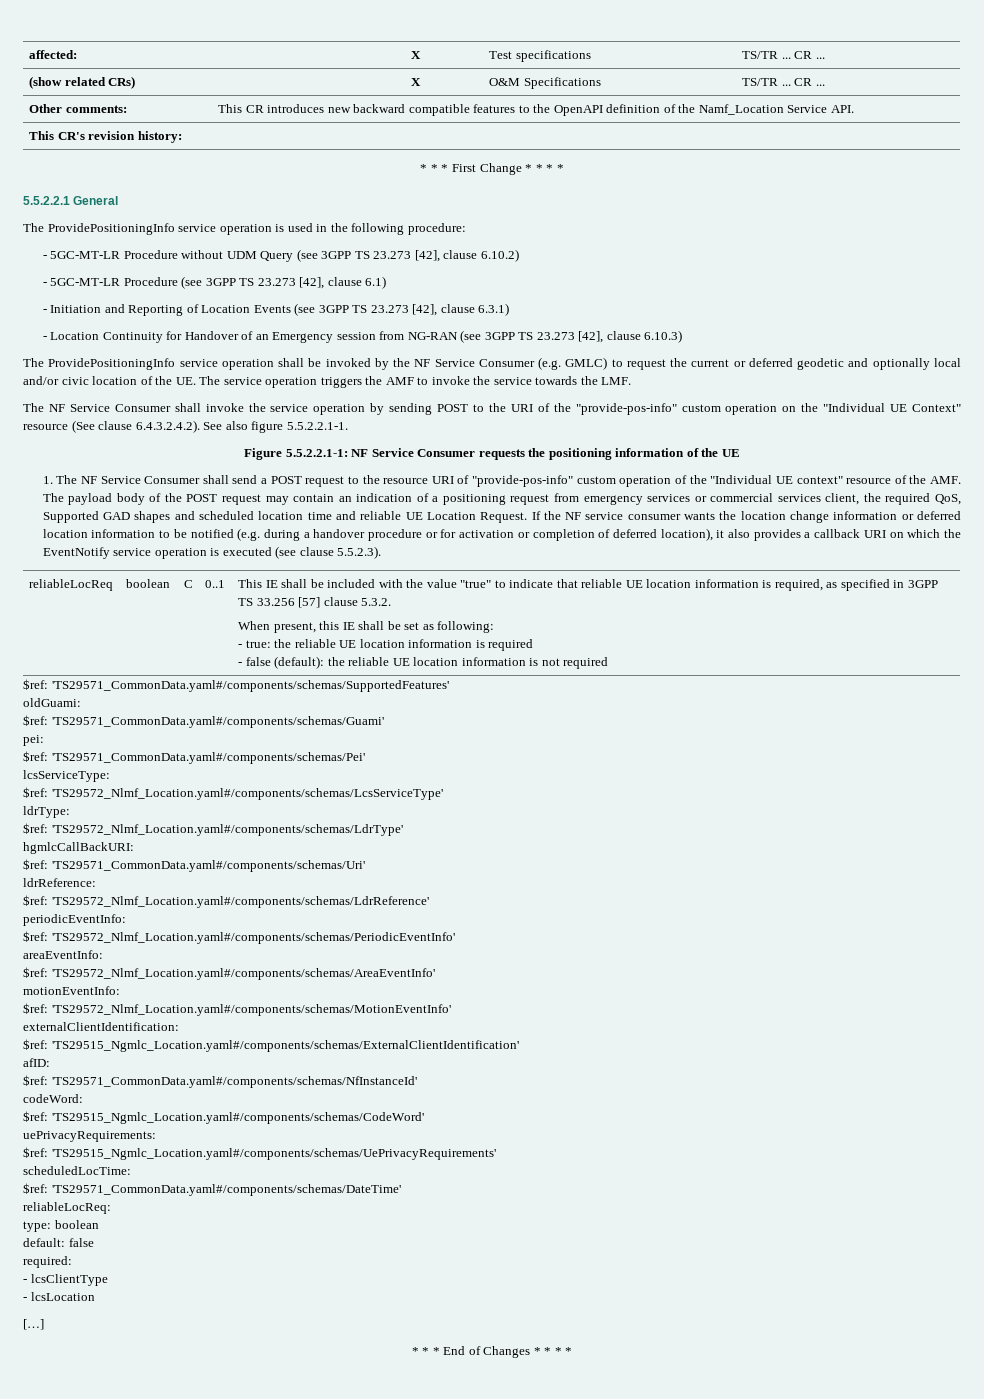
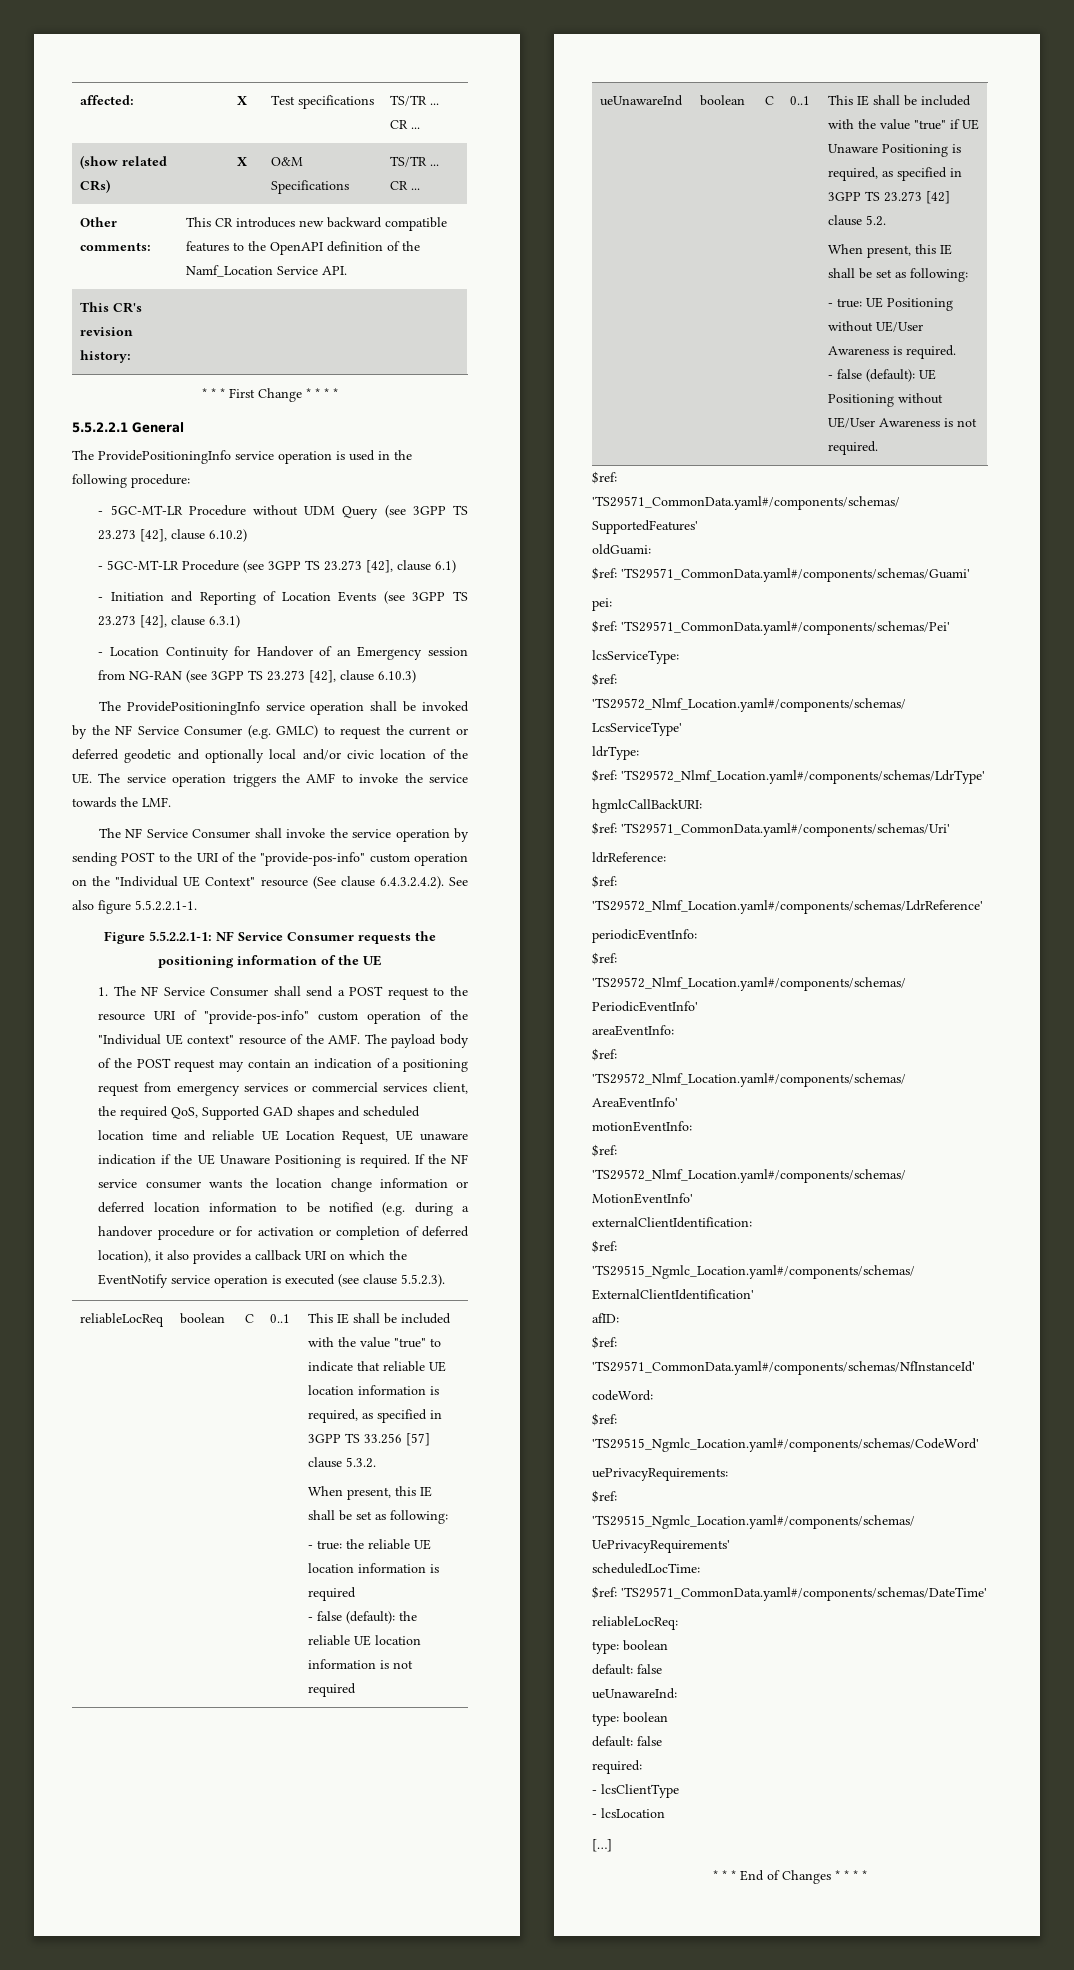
- 1. The NF Service Consumer shall send a POST request to the resource URI of "provide-pos-info" custom operation of the "Individual UE context" resource of the AMF. The payload body of the POST request may contain an indication of a positioning request from emergency services or commercial services client, the required QoS, Supported GAD shapes and scheduled location time and reliable UE Location Request.
+ 1. The NF Service Consumer shall send a POST request to the resource URI of "provide-pos-info" custom operation of the "Individual UE context" resource of the AMF. The payload body of the POST request may contain an indication of a positioning request from emergency services or commercial services client, the required QoS, Supported GAD shapes and scheduled location time and reliable UE Location Request, UE unaware indication if the UE Unaware Positioning is required.
+ ueUnawareInd | boolean | C | 0..1 | This IE shall be included with the value "true" if UE Unaware Positioning is required, as specified in 3GPP TS 23.273 [42] clause 5.2.
+ When present, this IE shall be set as following:
+ - true: UE Positioning without UE/User Awareness is required.
+ - false (default): UE Positioning without UE/User Awareness is not required.
+ ueUnawareInd:
+ type: boolean
+ default: false

